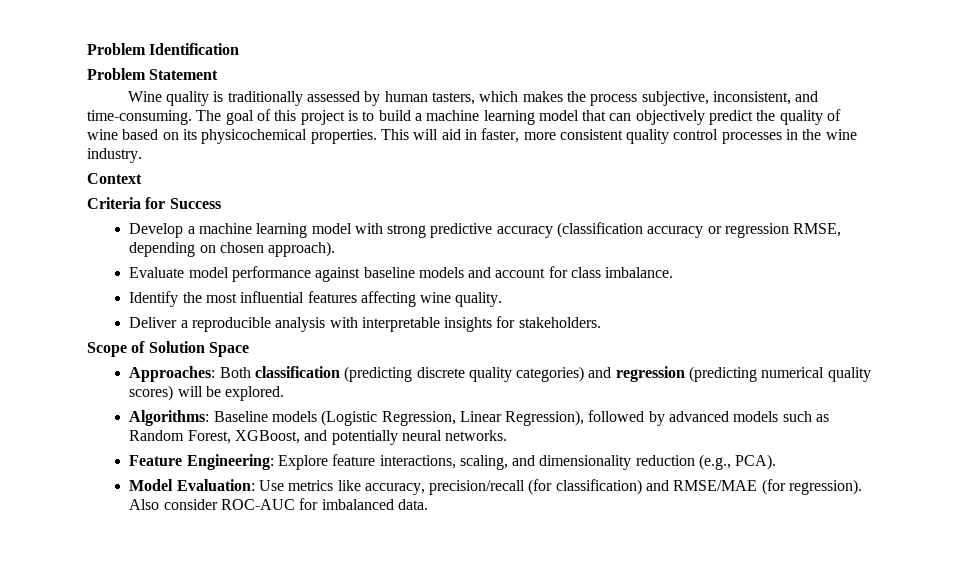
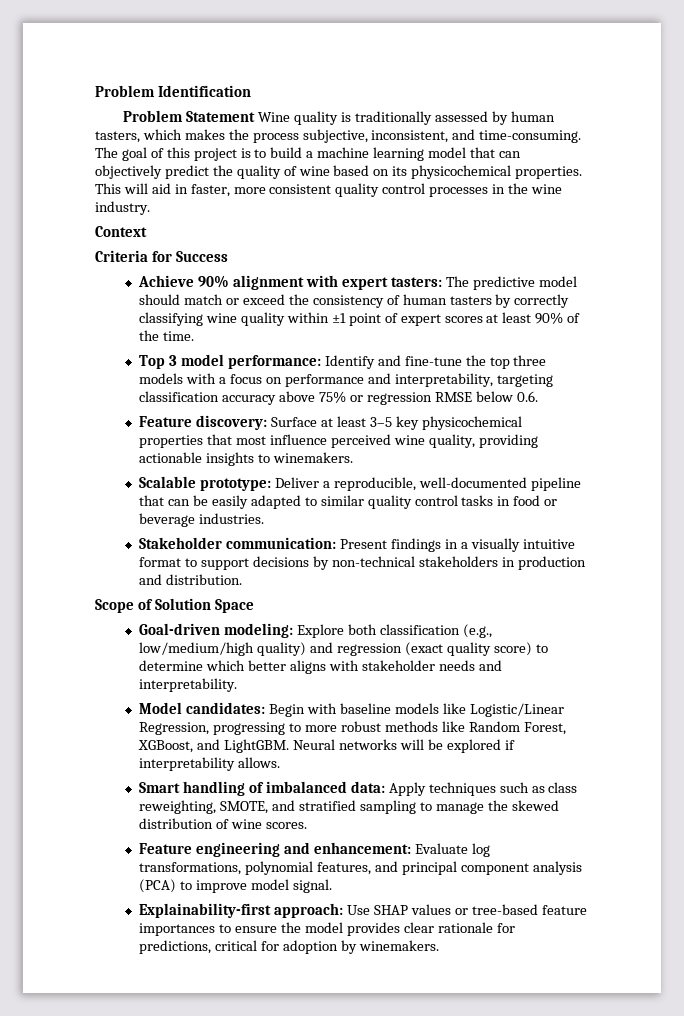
- Problem Statement
- Wine quality is traditionally assessed by human tasters, which makes the process subjective, inconsistent, and time-consuming.
+ Problem Statement Wine quality is traditionally assessed by human tasters, which makes the process subjective, inconsistent, and time-consuming.
- Develop a machine learning model with strong predictive accuracy (classification accuracy or regression RMSE, depending on chosen approach).
- Evaluate model performance against baseline models and account for class imbalance.
- Identify the most influential features affecting wine quality.
- Deliver a reproducible analysis with interpretable insights for stakeholders.
+ Achieve 90% alignment with expert tasters: The predictive model should match or exceed the consistency of human tasters by correctly classifying wine quality within ±1 point of expert scores at least 90% of the time.
+ Top 3 model performance: Identify and fine-tune the top three models with a focus on performance and interpretability, targeting classification accuracy above 75% or regression RMSE below 0.6.
+ Feature discovery: Surface at least 3–5 key physicochemical properties that most influence perceived wine quality, providing actionable insights to winemakers.
+ Scalable prototype: Deliver a reproducible, well-documented pipeline that can be easily adapted to similar quality control tasks in food or beverage industries.
+ Stakeholder communication: Present findings in a visually intuitive format to support decisions by non-technical stakeholders in production and distribution.
  Scope of Solution Space
- Approaches: Both classification (predicting discrete quality categories) and regression (predicting numerical quality scores) will be explored.
- Algorithms: Baseline models (Logistic Regression, Linear Regression), followed by advanced models such as Random Forest, XGBoost, and potentially neural networks.
- Feature Engineering: Explore feature interactions, scaling, and dimensionality reduction (e.g., PCA).
- Model Evaluation: Use metrics like accuracy, precision/recall (for classification) and RMSE/MAE (for regression). Also consider ROC-AUC for imbalanced data.
+ Goal-driven modeling: Explore both classification (e.g., low/medium/high quality) and regression (exact quality score) to determine which better aligns with stakeholder needs and interpretability.
+ Model candidates: Begin with baseline models like Logistic/Linear Regression, progressing to more robust methods like Random Forest, XGBoost, and LightGBM. Neural networks will be explored if interpretability allows.
+ Smart handling of imbalanced data: Apply techniques such as class reweighting, SMOTE, and stratified sampling to manage the skewed distribution of wine scores.
+ Feature engineering and enhancement: Evaluate log transformations, polynomial features, and principal component analysis (PCA) to improve model signal.
+ Explainability-first approach: Use SHAP values or tree-based feature importances to ensure the model provides clear rationale for predictions, critical for adoption by winemakers.

